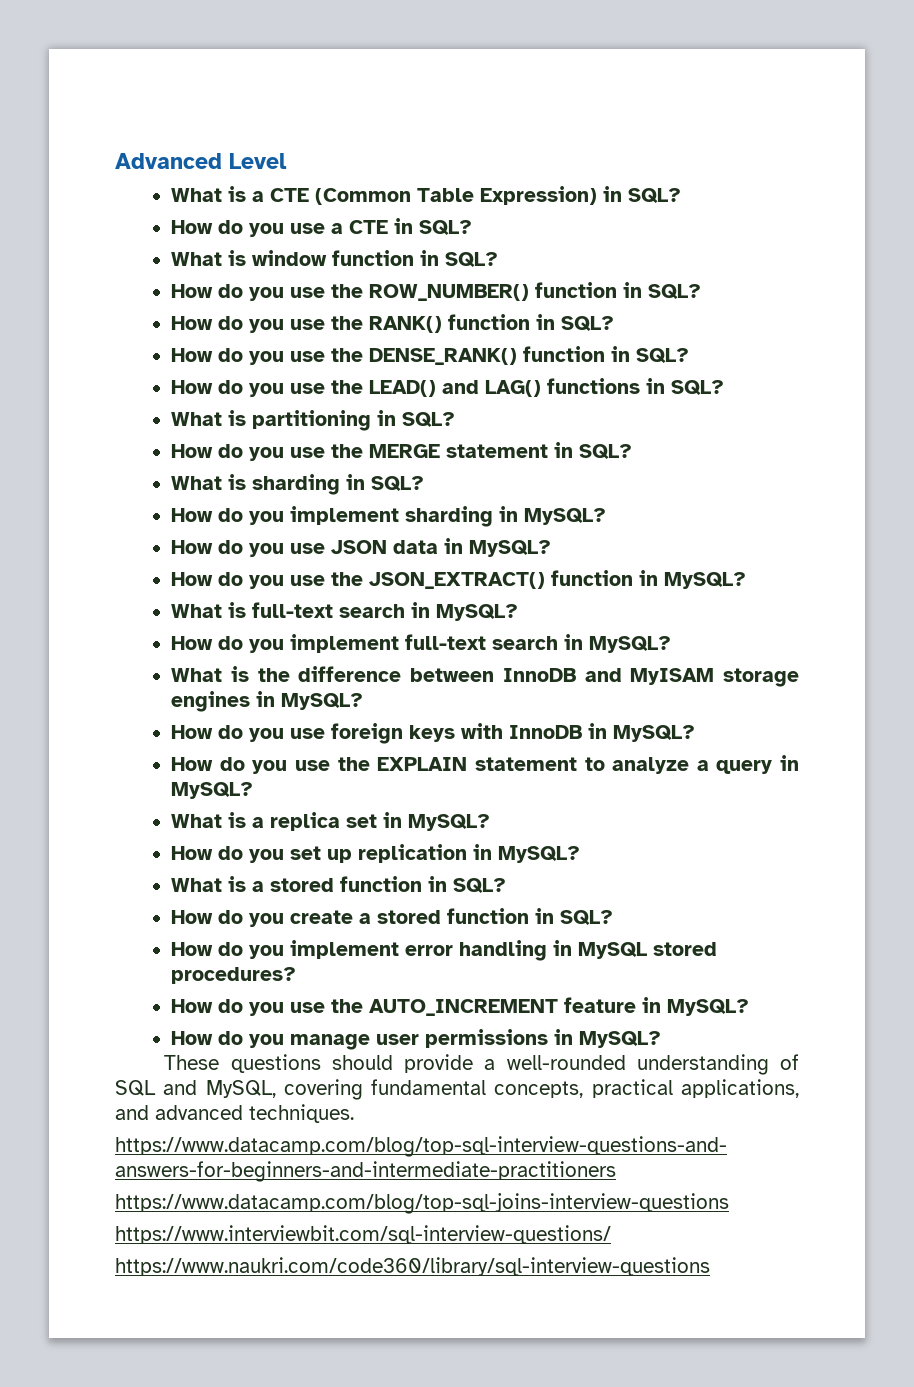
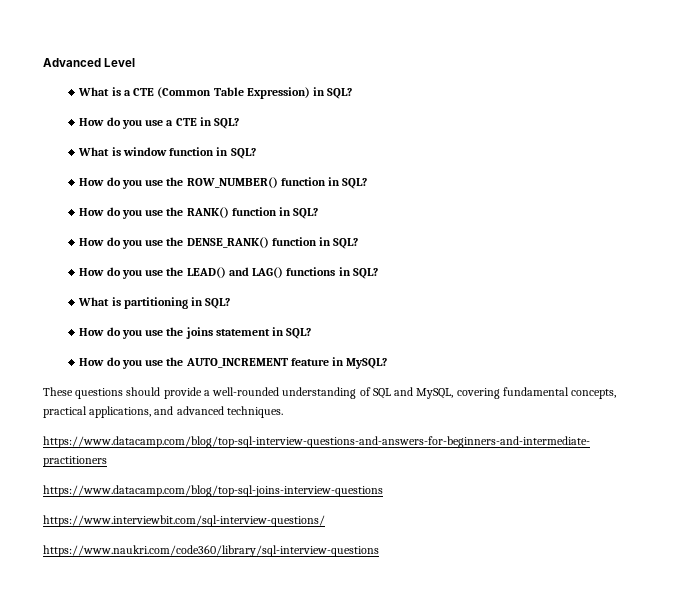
- How do you use the MERGE statement in SQL?
+ How do you use the joins statement in SQL?
- What is sharding in SQL?
- How do you implement sharding in MySQL?
- How do you use JSON data in MySQL?
- How do you use the JSON_EXTRACT() function in MySQL?
- What is full-text search in MySQL?
- How do you implement full-text search in MySQL?
- What is the difference between InnoDB and MyISAM storage engines in MySQL?
- How do you use foreign keys with InnoDB in MySQL?
- How do you use the EXPLAIN statement to analyze a query in MySQL?
- What is a replica set in MySQL?
- How do you set up replication in MySQL?
- What is a stored function in SQL?
- How do you create a stored function in SQL?
- How do you implement error handling in MySQL stored procedures?
- How do you manage user permissions in MySQL?

